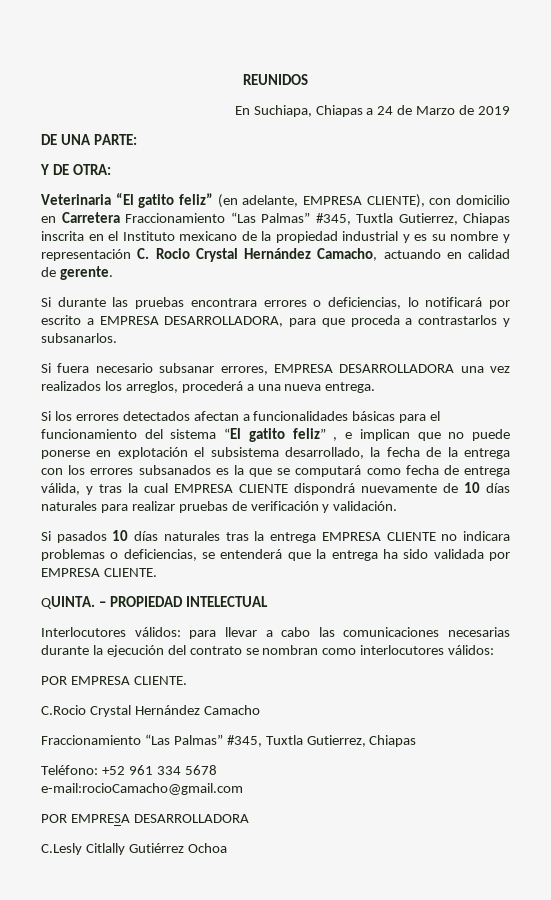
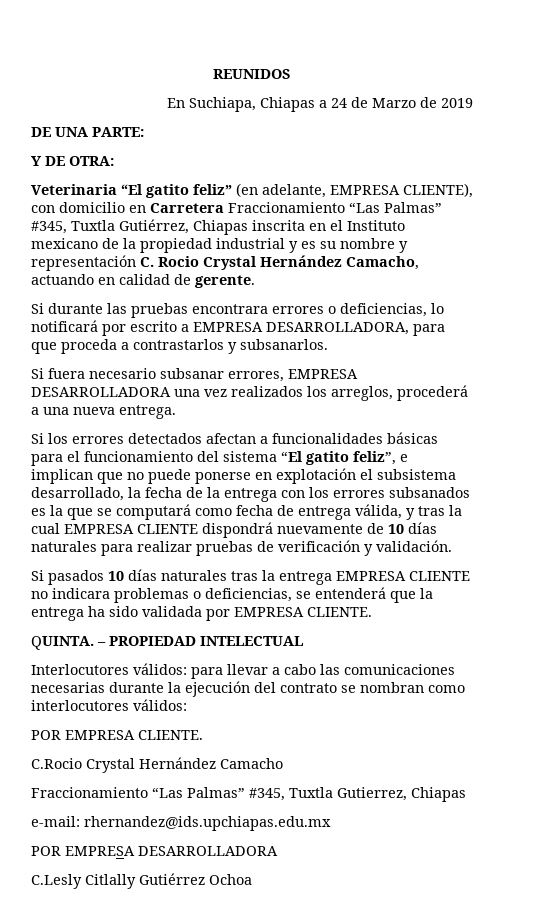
- Veterinaria “El gatito feliz” (en adelante, EMPRESA CLIENTE), con domicilio en Carretera Fraccionamiento “Las Palmas” #345, Tuxtla Gutierrez, Chiapas inscrita en el Instituto mexicano de la propiedad industrial y es su nombre y representación C. Rocio Crystal Hernández Camacho, actuando en calidad de gerente.
+ Veterinaria “El gatito feliz” (en adelante, EMPRESA CLIENTE), con domicilio en Carretera Fraccionamiento “Las Palmas” #345, Tuxtla Gutiérrez, Chiapas inscrita en el Instituto mexicano de la propiedad industrial y es su nombre y representación C. Rocio Crystal Hernández Camacho, actuando en calidad de gerente.
- Si los errores detectados afectan a funcionalidades básicas para el funcionamiento del sistema “El gatito feliz” , e implican que no puede ponerse en explotación el subsistema desarrollado, la fecha de la entrega con los errores subsanados es la que se computará como fecha de entrega válida, y tras la cual EMPRESA CLIENTE dispondrá nuevamente de 10 días naturales para realizar pruebas de verificación y validación.
+ Si los errores detectados afectan a funcionalidades básicas para el funcionamiento del sistema “El gatito feliz”, e implican que no puede ponerse en explotación el subsistema desarrollado, la fecha de la entrega con los errores subsanados es la que se computará como fecha de entrega válida, y tras la cual EMPRESA CLIENTE dispondrá nuevamente de 10 días naturales para realizar pruebas de verificación y validación.
- Teléfono: +52 961 334 5678
- e-mail:rocioCamacho@gmail.com
+ e-mail: rhernandez@ids.upchiapas.edu.mx

